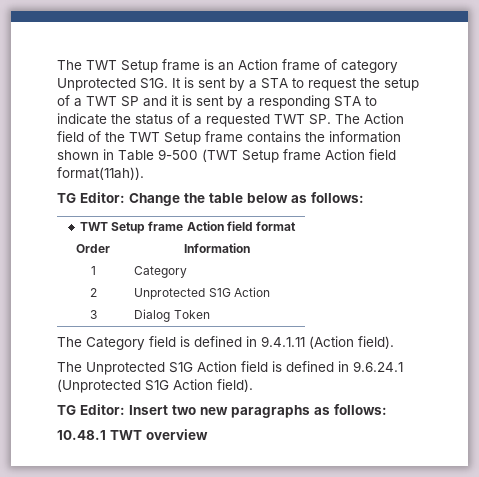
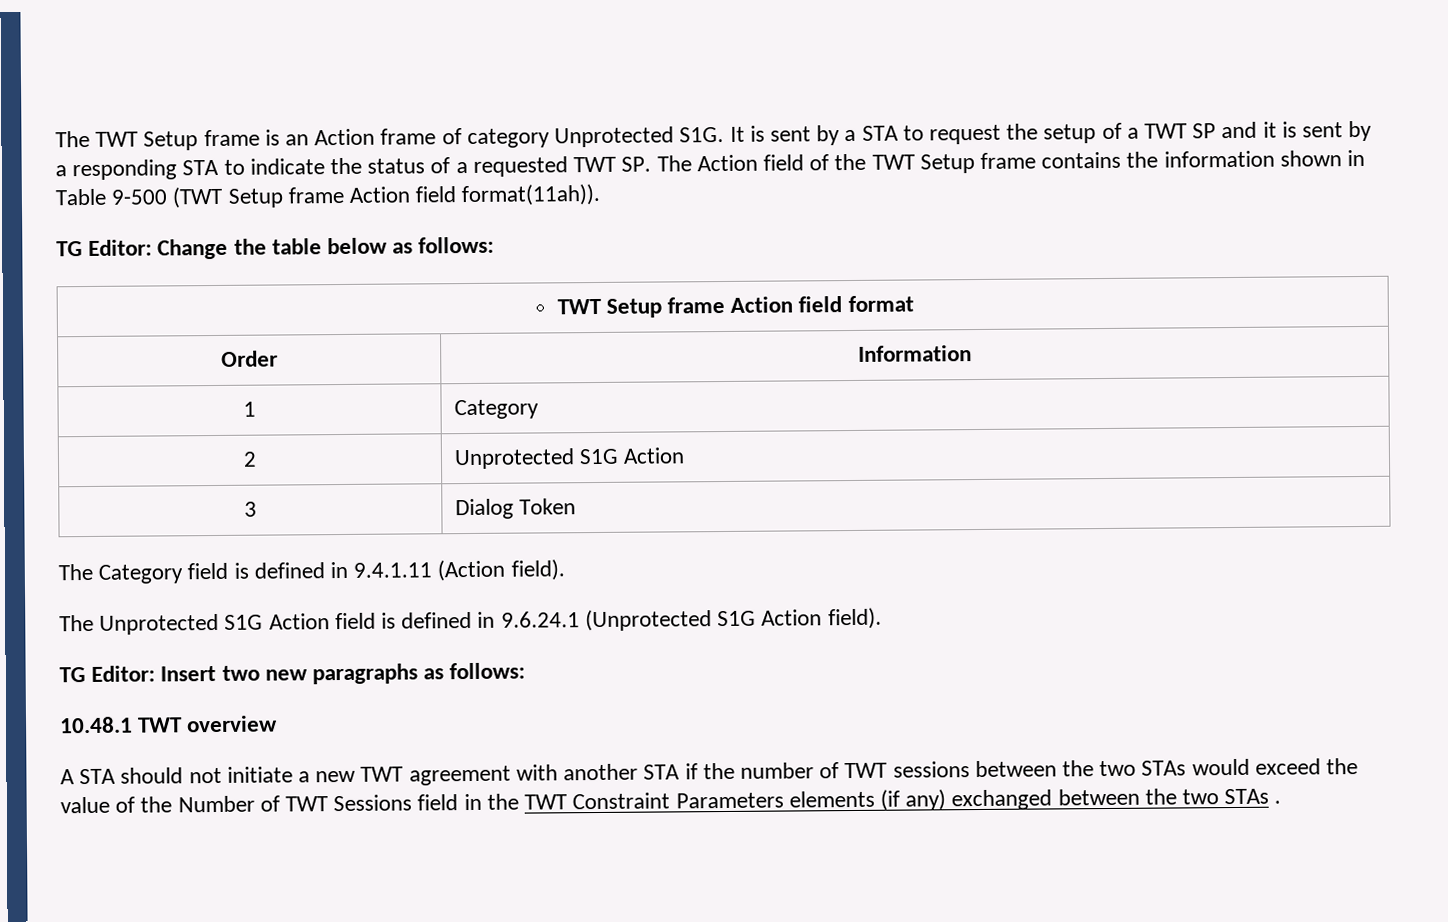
+ A STA should not initiate a new TWT agreement with another STA if the number of TWT sessions between the two STAs would exceed the value of the Number of TWT Sessions field in the TWT Constraint Parameters elements (if any) exchanged between the two STAs .

